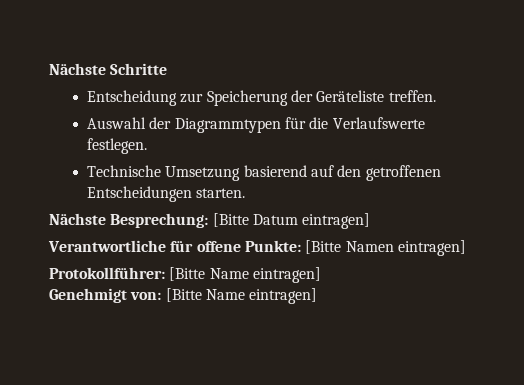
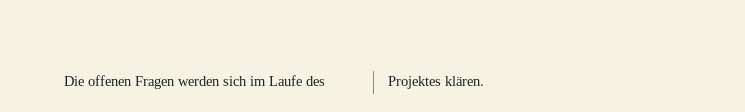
- Nächste Schritte
- Entscheidung zur Speicherung der Geräteliste treffen.
- Auswahl der Diagrammtypen für die Verlaufswerte festlegen.
- Technische Umsetzung basierend auf den getroffenen Entscheidungen starten.
- Nächste Besprechung: [Bitte Datum eintragen]
- Verantwortliche für offene Punkte: [Bitte Namen eintragen]
- Protokollführer: [Bitte Name eintragen]
- Genehmigt von: [Bitte Name eintragen]
+ Die offenen Fragen werden sich im Laufe des Projektes klären.

